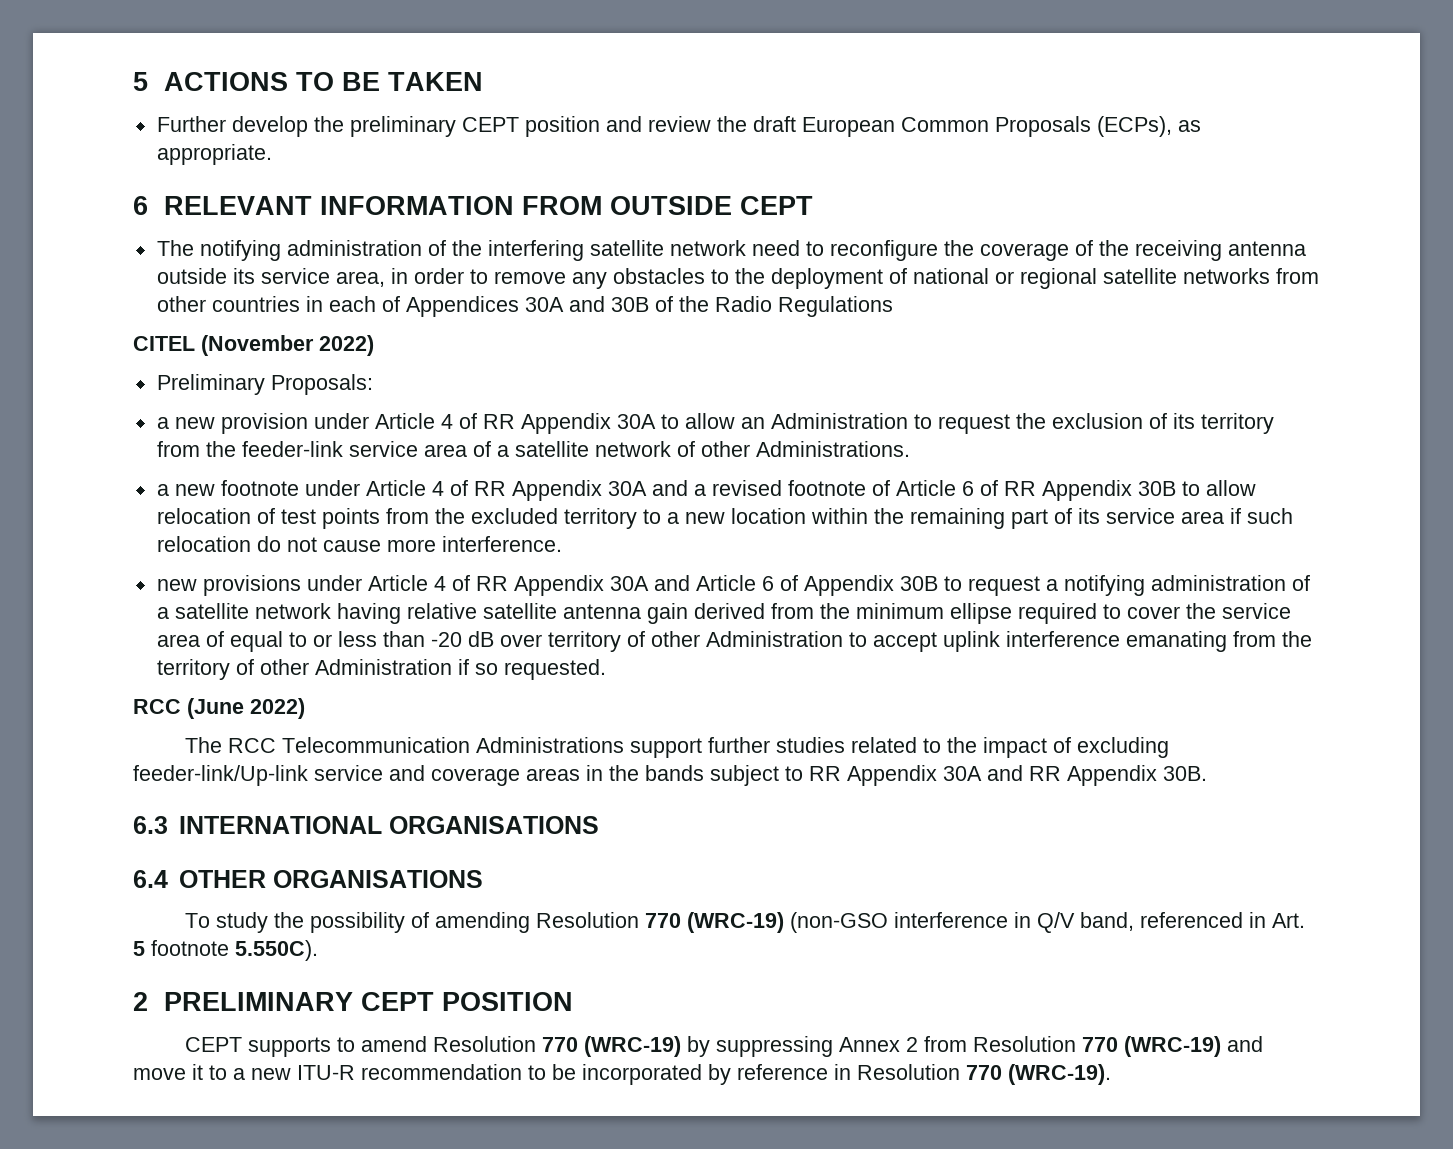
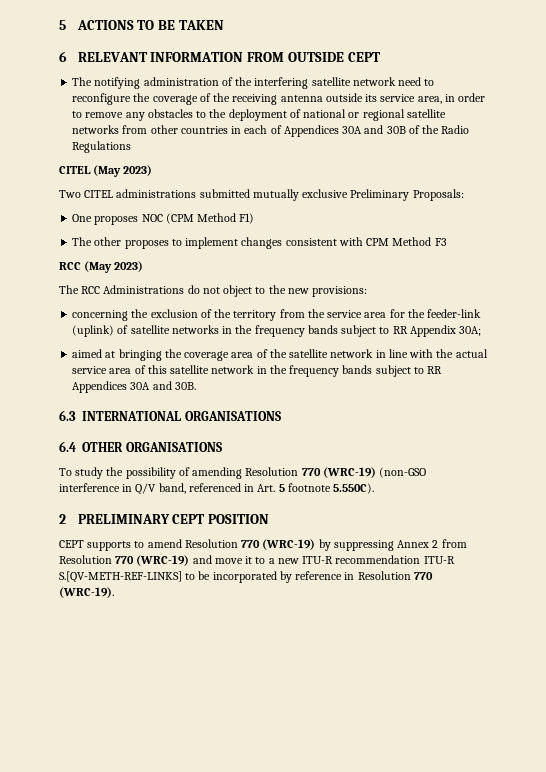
- Further develop the preliminary CEPT position and review the draft European Common Proposals (ECPs), as appropriate.
- CITEL (November 2022)
- Preliminary Proposals:
- a new provision under Article 4 of RR Appendix 30A to allow an Administration to request the exclusion of its territory from the feeder-link service area of a satellite network of other Administrations.
- a new footnote under Article 4 of RR Appendix 30A and a revised footnote of Article 6 of RR Appendix 30B to allow relocation of test points from the excluded territory to a new location within the remaining part of its service area if such relocation do not cause more interference.
- new provisions under Article 4 of RR Appendix 30A and Article 6 of Appendix 30B to request a notifying administration of a satellite network having relative satellite antenna gain derived from the minimum ellipse required to cover the service area of equal to or less than -20 dB over territory of other Administration to accept uplink interference emanating from the territory of other Administration if so requested.
- RCC (June 2022)
- The RCC Telecommunication Administrations support further studies related to the impact of excluding feeder-link/Up-link service and coverage areas in the bands subject to RR Appendix 30A and RR Appendix 30B.
+ CITEL (May 2023)
+ Two CITEL administrations submitted mutually exclusive Preliminary Proposals:
+ One proposes NOC (CPM Method F1)
+ The other proposes to implement changes consistent with CPM Method F3
+ RCC (May 2023)
+ The RCC Administrations do not object to the new provisions:
+ concerning the exclusion of the territory from the service area for the feeder-link (uplink) of satellite networks in the frequency bands subject to RR Appendix 30A;
+ aimed at bringing the coverage area of the satellite network in line with the actual service area of this satellite network in the frequency bands subject to RR Appendices 30A and 30B.
- CEPT supports to amend Resolution 770 (WRC-19) by suppressing Annex 2 from Resolution 770 (WRC-19) and move it to a new ITU-R recommendation to be incorporated by reference in Resolution 770 (WRC-19).
+ CEPT supports to amend Resolution 770 (WRC-19) by suppressing Annex 2 from Resolution 770 (WRC-19) and move it to a new ITU-R recommendation ITU-R S.[QV-METH-REF-LINKS] to be incorporated by reference in Resolution 770 (WRC-19).

